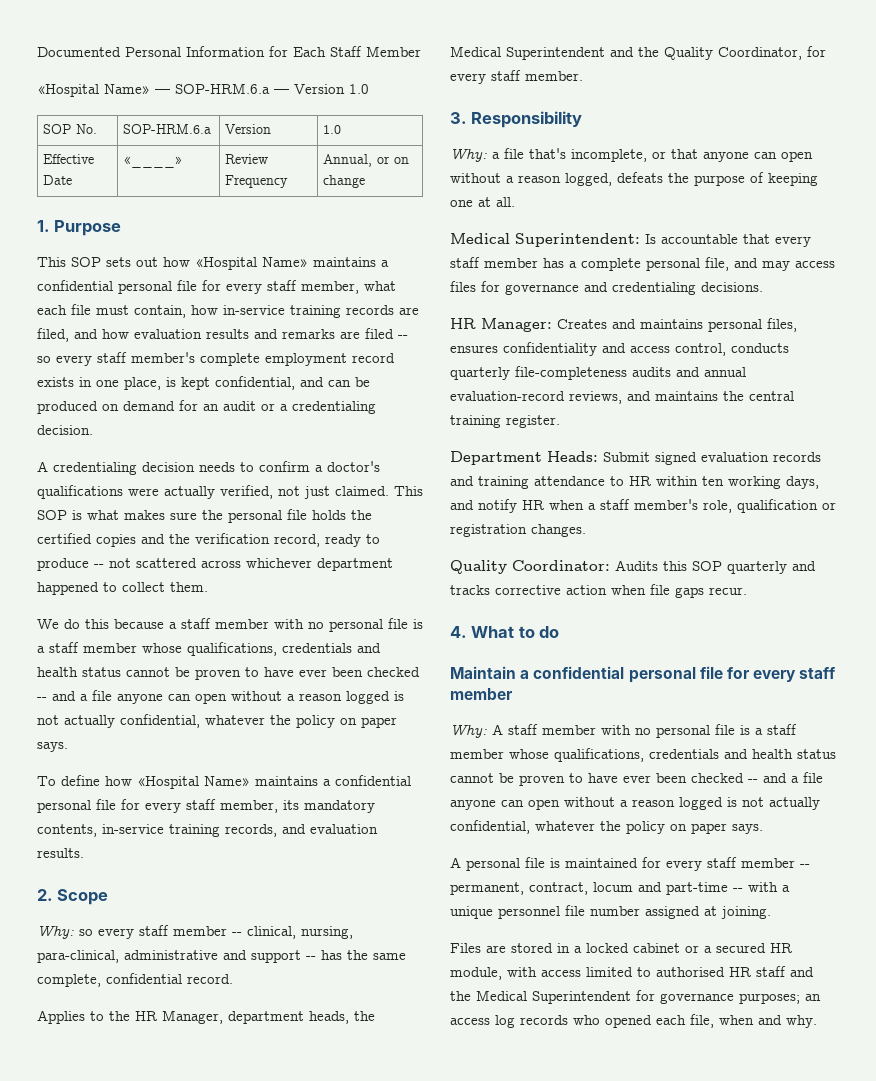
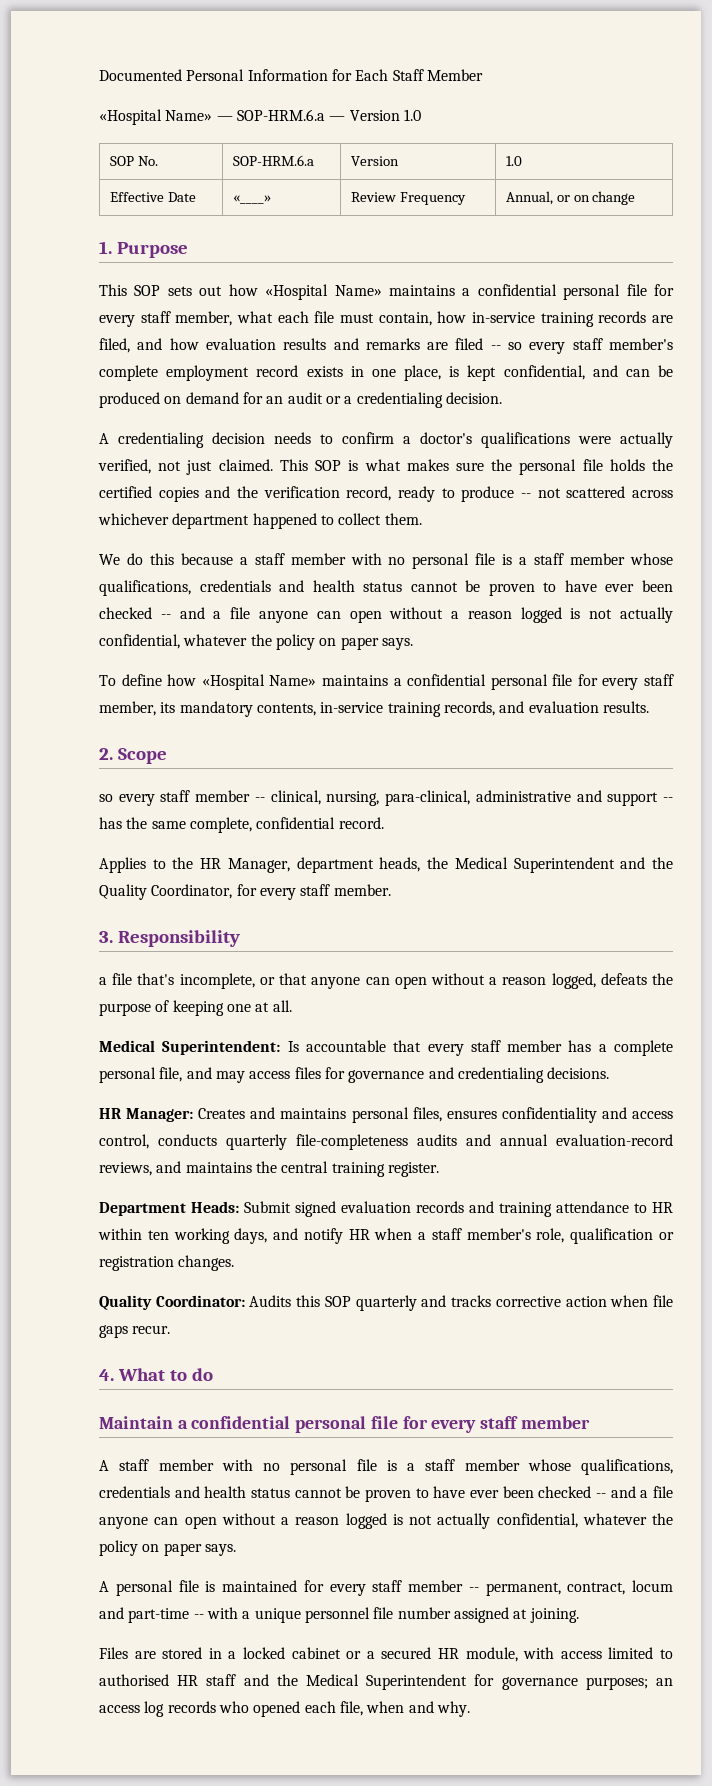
- Why: so every staff member -- clinical, nursing, para-clinical, administrative and support -- has the same complete, confidential record.
+ so every staff member -- clinical, nursing, para-clinical, administrative and support -- has the same complete, confidential record.
- Why: a file that's incomplete, or that anyone can open without a reason logged, defeats the purpose of keeping one at all.
+ a file that's incomplete, or that anyone can open without a reason logged, defeats the purpose of keeping one at all.
- Why: A staff member with no personal file is a staff member whose qualifications, credentials and health status cannot be proven to have ever been checked -- and a file anyone can open without a reason logged is not actually confidential, whatever the policy on paper says.
+ A staff member with no personal file is a staff member whose qualifications, credentials and health status cannot be proven to have ever been checked -- and a file anyone can open without a reason logged is not actually confidential, whatever the policy on paper says.

